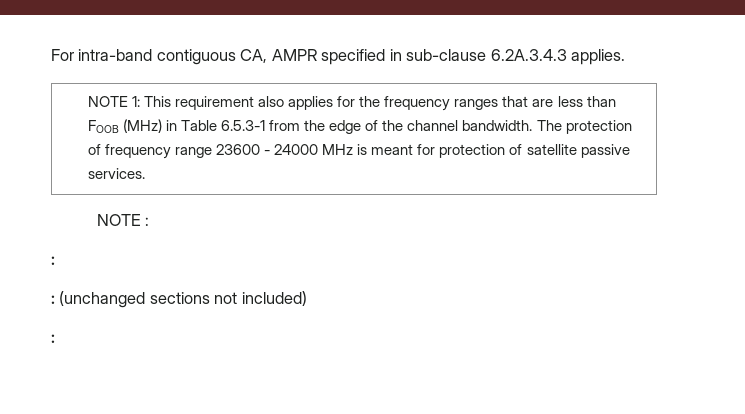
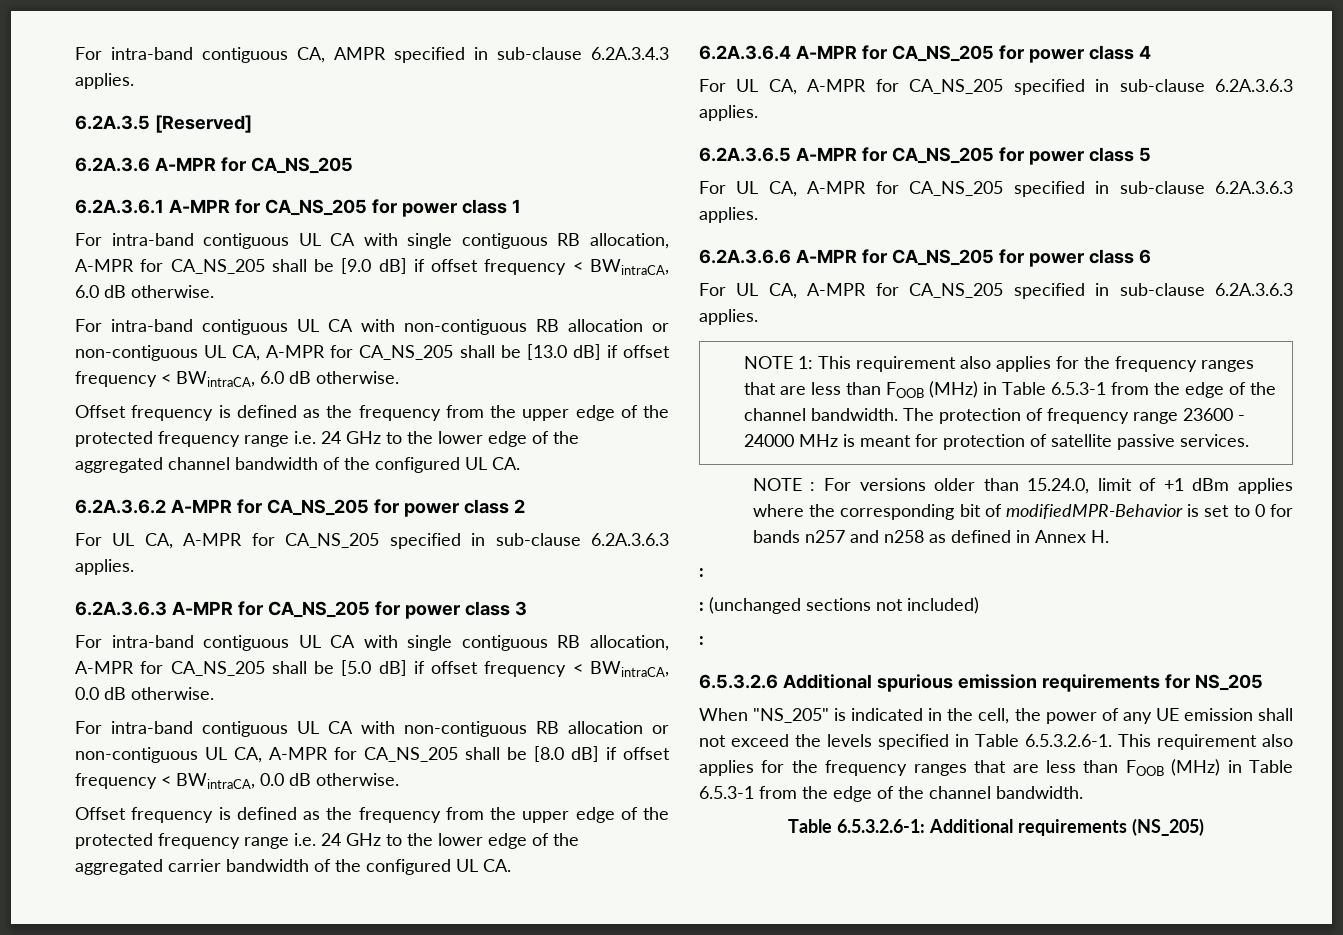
+ 6.2A.3.5 [Reserved]
+ 6.2A.3.6 A-MPR for CA_NS_205
+ 6.2A.3.6.1 A-MPR for CA_NS_205 for power class 1
+ For intra-band contiguous UL CA with single contiguous RB allocation, A-MPR for CA_NS_205 shall be [9.0 dB] if offset frequency < BWintraCA, 6.0 dB otherwise.
+ For intra-band contiguous UL CA with non-contiguous RB allocation or non-contiguous UL CA, A-MPR for CA_NS_205 shall be [13.0 dB] if offset frequency < BWintraCA, 6.0 dB otherwise.
+ Offset frequency is defined as the frequency from the upper edge of the protected frequency range i.e. 24 GHz to the lower edge of the aggregated channel bandwidth of the configured UL CA.
+ 6.2A.3.6.2 A-MPR for CA_NS_205 for power class 2
+ For UL CA, A-MPR for CA_NS_205 specified in sub-clause 6.2A.3.6.3 applies.
+ 6.2A.3.6.3 A-MPR for CA_NS_205 for power class 3
+ For intra-band contiguous UL CA with single contiguous RB allocation, A-MPR for CA_NS_205 shall be [5.0 dB] if offset frequency < BWintraCA, 0.0 dB otherwise.
+ For intra-band contiguous UL CA with non-contiguous RB allocation or non-contiguous UL CA, A-MPR for CA_NS_205 shall be [8.0 dB] if offset frequency < BWintraCA, 0.0 dB otherwise.
+ Offset frequency is defined as the frequency from the upper edge of the protected frequency range i.e. 24 GHz to the lower edge of the aggregated carrier bandwidth of the configured UL CA.
+ 6.2A.3.6.4 A-MPR for CA_NS_205 for power class 4
+ For UL CA, A-MPR for CA_NS_205 specified in sub-clause 6.2A.3.6.3 applies.
+ 6.2A.3.6.5 A-MPR for CA_NS_205 for power class 5
+ For UL CA, A-MPR for CA_NS_205 specified in sub-clause 6.2A.3.6.3 applies.
+ 6.2A.3.6.6 A-MPR for CA_NS_205 for power class 6
+ For UL CA, A-MPR for CA_NS_205 specified in sub-clause 6.2A.3.6.3 applies.
- NOTE :
+ NOTE : For versions older than 15.24.0, limit of +1 dBm applies where the corresponding bit of modifiedMPR-Behavior is set to 0 for bands n257 and n258 as defined in Annex H.
+ 6.5.3.2.6 Additional spurious emission requirements for NS_205
+ When "NS_205" is indicated in the cell, the power of any UE emission shall not exceed the levels specified in Table 6.5.3.2.6-1. This requirement also applies for the frequency ranges that are less than FOOB (MHz) in Table 6.5.3-1 from the edge of the channel bandwidth.
+ Table 6.5.3.2.6-1: Additional requirements (NS_205)

